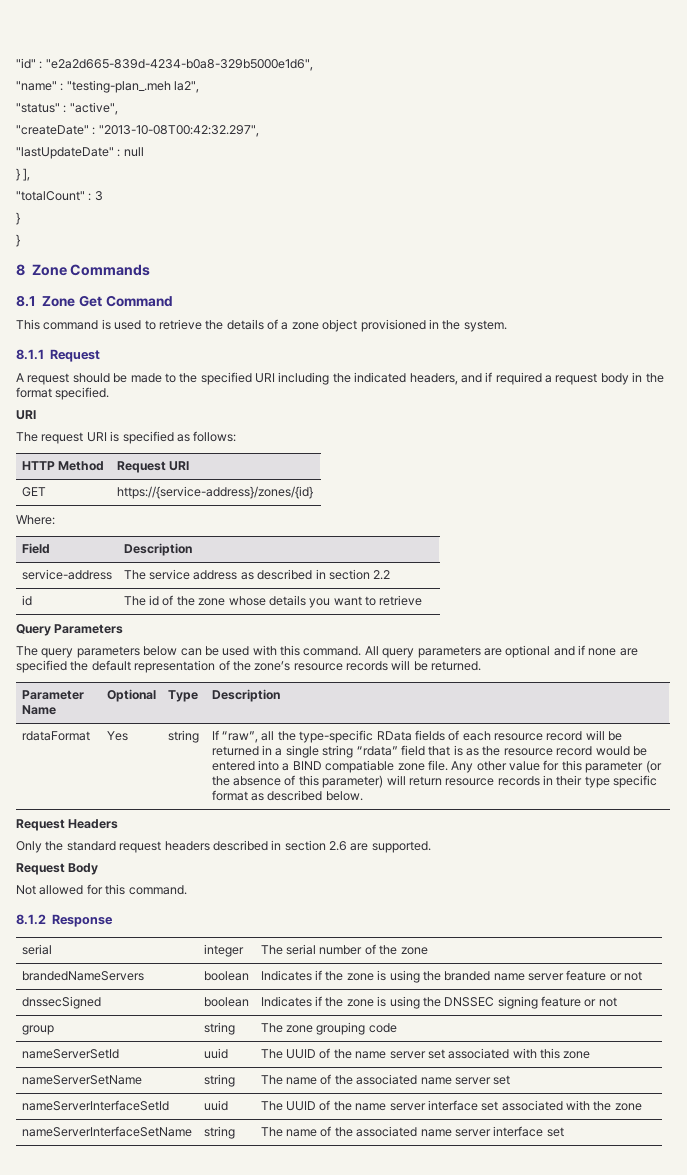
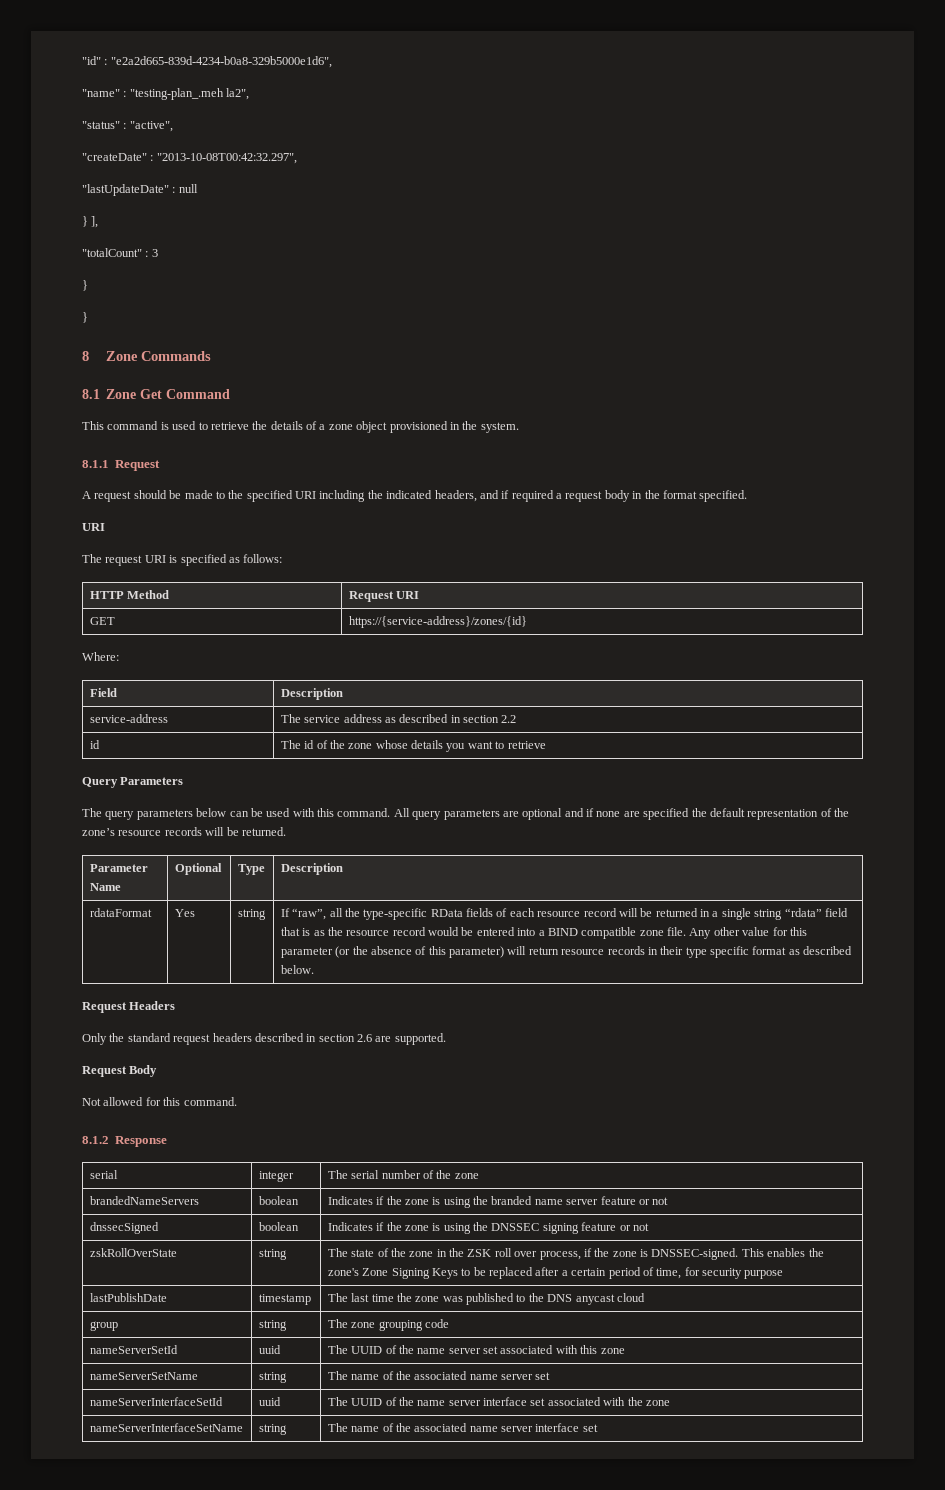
- If “raw”, all the type-specific RData fields of each resource record will be returned in a single string “rdata” field that is as the resource record would be entered into a BIND compatiable zone file.
+ If “raw”, all the type-specific RData fields of each resource record will be returned in a single string “rdata” field that is as the resource record would be entered into a BIND compatible zone file.
+ zskRollOverState | string | The state of the zone in the ZSK roll over process, if the zone is DNSSEC-signed. This enables the zone's Zone Signing Keys to be replaced after a certain period of time, for security purpose
+ lastPublishDate | timestamp | The last time the zone was published to the DNS anycast cloud

